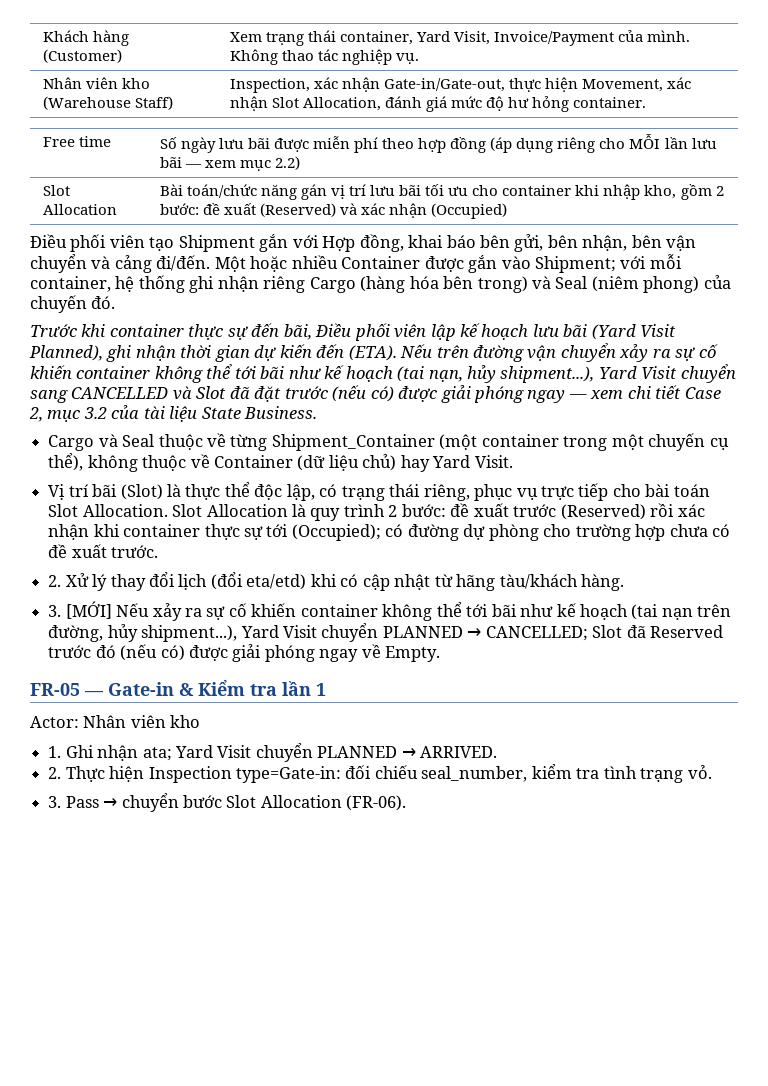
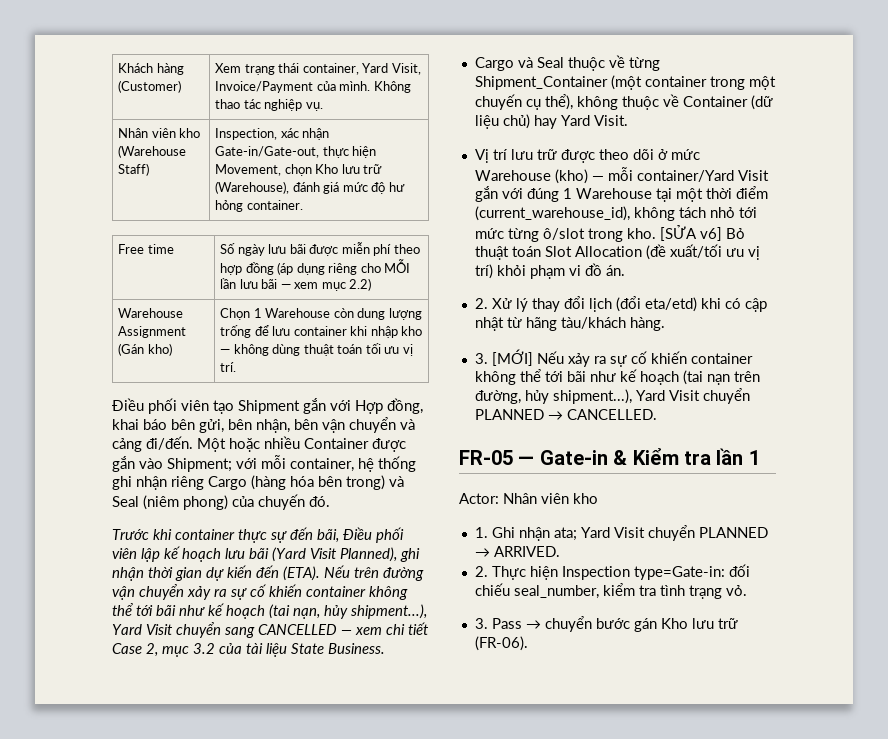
- Nhân viên kho (Warehouse Staff) | Inspection, xác nhận Gate-in/Gate-out, thực hiện Movement, xác nhận Slot Allocation, đánh giá mức độ hư hỏng container.
+ Nhân viên kho (Warehouse Staff) | Inspection, xác nhận Gate-in/Gate-out, thực hiện Movement, chọn Kho lưu trữ (Warehouse), đánh giá mức độ hư hỏng container.
- Slot Allocation | Bài toán/chức năng gán vị trí lưu bãi tối ưu cho container khi nhập kho, gồm 2 bước: đề xuất (Reserved) và xác nhận (Occupied)
+ Warehouse Assignment (Gán kho) | Chọn 1 Warehouse còn dung lượng trống để lưu container khi nhập kho — không dùng thuật toán tối ưu vị trí.
- Nếu trên đường vận chuyển xảy ra sự cố khiến container không thể tới bãi như kế hoạch (tai nạn, hủy shipment...), Yard Visit chuyển sang CANCELLED và Slot đã đặt trước (nếu có) được giải phóng ngay — xem chi tiết Case 2, mục 3.2 của tài liệu State Business.
+ Nếu trên đường vận chuyển xảy ra sự cố khiến container không thể tới bãi như kế hoạch (tai nạn, hủy shipment...), Yard Visit chuyển sang CANCELLED — xem chi tiết Case 2, mục 3.2 của tài liệu State Business.
- Vị trí bãi (Slot) là thực thể độc lập, có trạng thái riêng, phục vụ trực tiếp cho bài toán Slot Allocation. Slot Allocation là quy trình 2 bước: đề xuất trước (Reserved) rồi xác nhận khi container thực sự tới (Occupied); có đường dự phòng cho trường hợp chưa có đề xuất trước.
+ Vị trí lưu trữ được theo dõi ở mức Warehouse (kho) — mỗi container/Yard Visit gắn với đúng 1 Warehouse tại một thời điểm (current_warehouse_id), không tách nhỏ tới mức từng ô/slot trong kho. [SỬA v6] Bỏ thuật toán Slot Allocation (đề xuất/tối ưu vị trí) khỏi phạm vi đồ án.
- 3. [MỚI] Nếu xảy ra sự cố khiến container không thể tới bãi như kế hoạch (tai nạn trên đường, hủy shipment...), Yard Visit chuyển PLANNED → CANCELLED; Slot đã Reserved trước đó (nếu có) được giải phóng ngay về Empty.
+ 3. [MỚI] Nếu xảy ra sự cố khiến container không thể tới bãi như kế hoạch (tai nạn trên đường, hủy shipment...), Yard Visit chuyển PLANNED → CANCELLED.
- 3. Pass → chuyển bước Slot Allocation (FR-06).
+ 3. Pass → chuyển bước gán Kho lưu trữ (FR-06).

